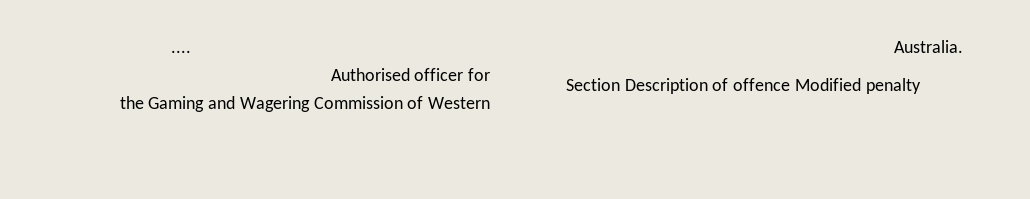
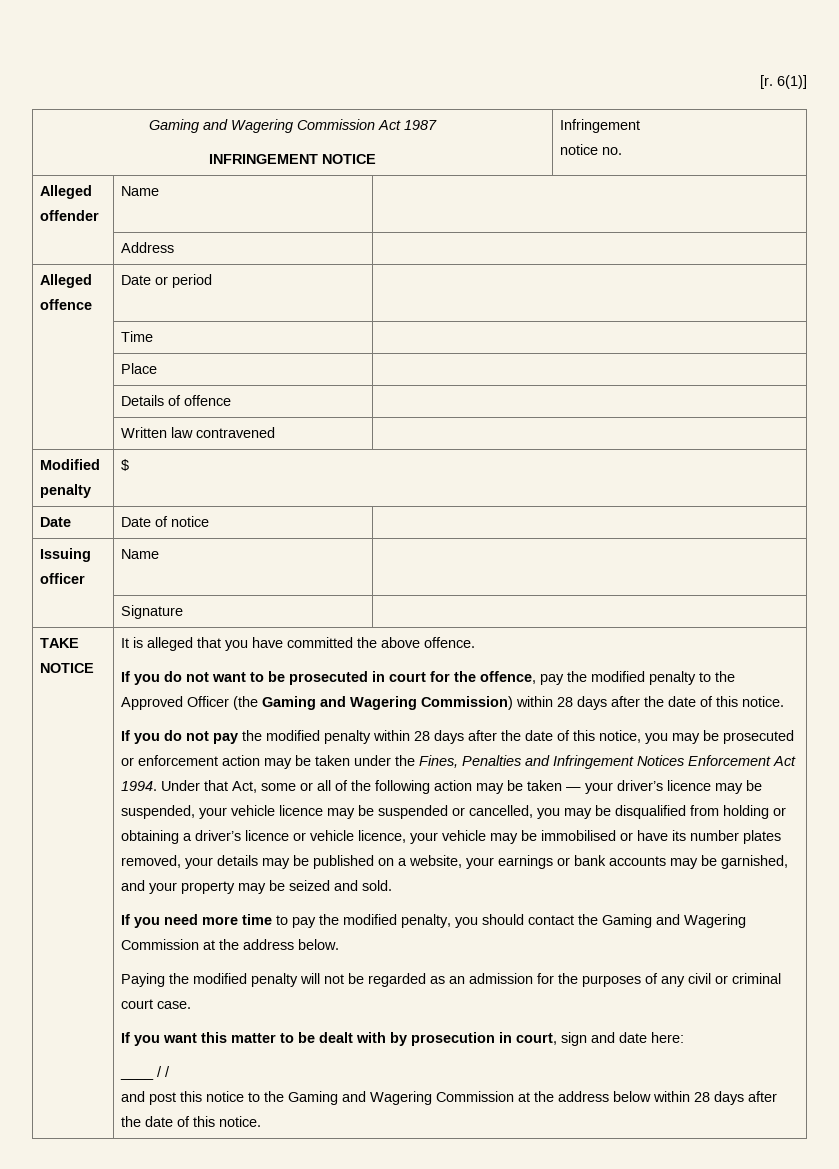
- ....
- Authorised officer for
- the Gaming and Wagering Commission of Western Australia.
- Section Description of offence Modified penalty
+ [r. 6(1)]
+ Gaming and Wagering Commission Act 1987
+ INFRINGEMENT NOTICE | Infringement
+ notice no.
+ Alleged offender | Name |
+ | Address |
+ Alleged offence | Date or period |
+ | Time |
+ | Place |
+ | Details of offence |
+ | Written law contravened |
+ Modified penalty | $
+ Date | Date of notice |
+ Issuing officer | Name |
+ | Signature |
+ TAKE NOTICE | It is alleged that you have committed the above offence.
+ If you do not want to be prosecuted in court for the offence, pay the modified penalty to the Approved Officer (the Gaming and Wagering Commission) within 28 days after the date of this notice.
+ If you do not pay the modified penalty within 28 days after the date of this notice, you may be prosecuted or enforcement action may be taken under the Fines, Penalties and Infringement Notices Enforcement Act 1994. Under that Act, some or all of the following action may be taken — your driver’s licence may be suspended, your vehicle licence may be suspended or cancelled, you may be disqualified from holding or obtaining a driver’s licence or vehicle licence, your vehicle may be immobilised or have its number plates removed, your details may be published on a website, your earnings or bank accounts may be garnished, and your property may be seized and sold.
+ If you need more time to pay the modified penalty, you should contact the Gaming and Wagering Commission at the address below.
+ Paying the modified penalty will not be regarded as an admission for the purposes of any civil or criminal court case.
+ If you want this matter to be dealt with by prosecution in court, sign and date here:
+ ____ / /
+ and post this notice to the Gaming and Wagering Commission at the address below within 28 days after the date of this notice.

